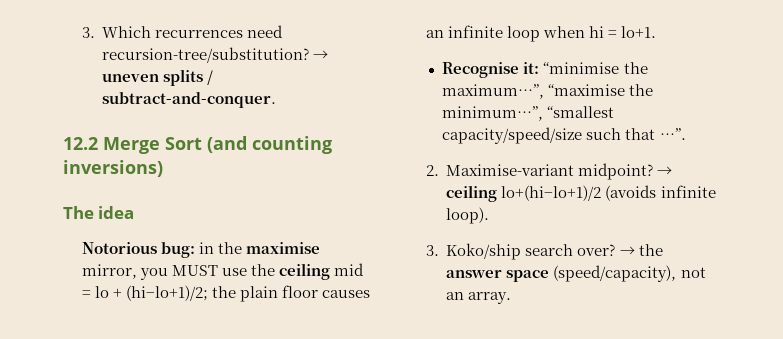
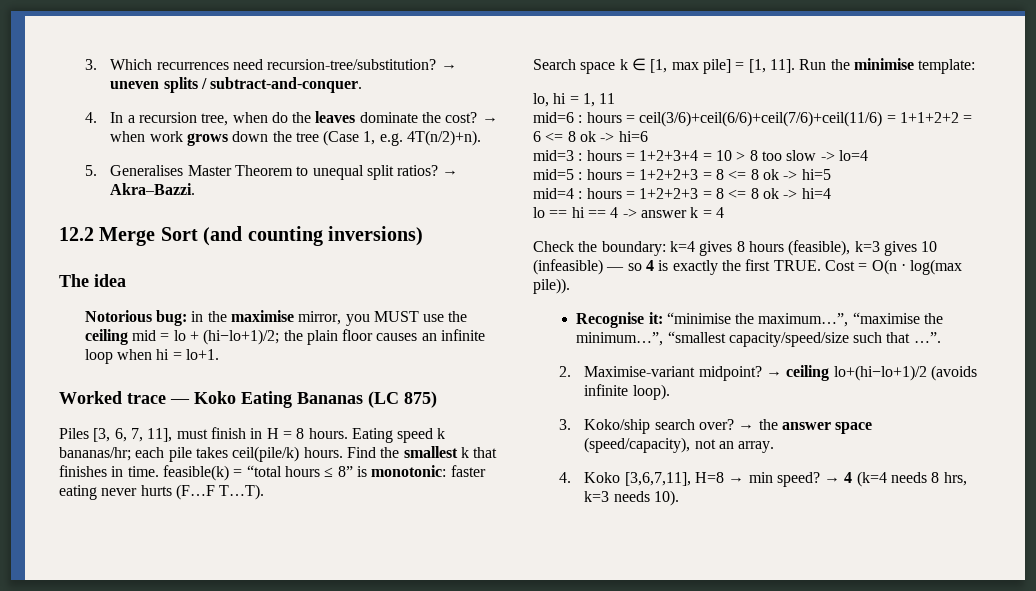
+ 4. In a recursion tree, when do the leaves dominate the cost? → when work grows down the tree (Case 1, e.g. 4T(n/2)+n).
+ 5. Generalises Master Theorem to unequal split ratios? → Akra–Bazzi.
+ Worked trace — Koko Eating Bananas (LC 875)
+ Piles [3, 6, 7, 11], must finish in H = 8 hours. Eating speed k bananas/hr; each pile takes ceil(pile/k) hours. Find the smallest k that finishes in time. feasible(k) = “total hours ≤ 8” is monotonic: faster eating never hurts (F…F T…T).
+ Search space k ∈ [1, max pile] = [1, 11]. Run the minimise template:
+ lo, hi = 1, 11
+ mid=6 : hours = ceil(3/6)+ceil(6/6)+ceil(7/6)+ceil(11/6) = 1+1+2+2 = 6 <= 8 ok -> hi=6
+ mid=3 : hours = 1+2+3+4 = 10 > 8 too slow -> lo=4
+ mid=5 : hours = 1+2+2+3 = 8 <= 8 ok -> hi=5
+ mid=4 : hours = 1+2+2+3 = 8 <= 8 ok -> hi=4
+ lo == hi == 4 -> answer k = 4
+ Check the boundary: k=4 gives 8 hours (feasible), k=3 gives 10 (infeasible) — so 4 is exactly the first TRUE. Cost = O(n · log(max pile)).
+ 4. Koko [3,6,7,11], H=8 → min speed? → 4 (k=4 needs 8 hrs, k=3 needs 10).

